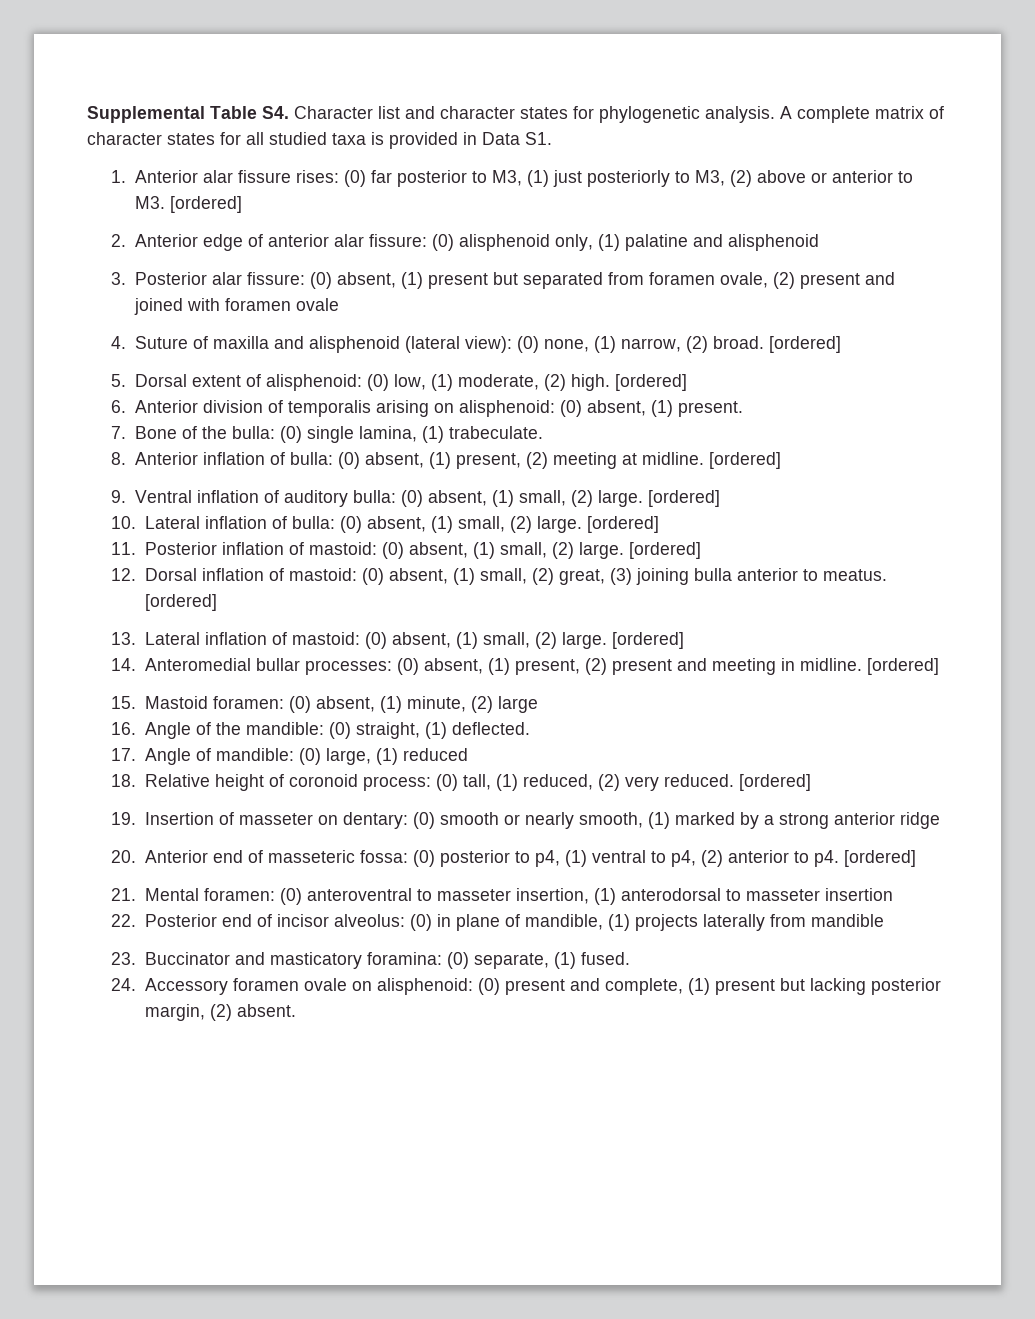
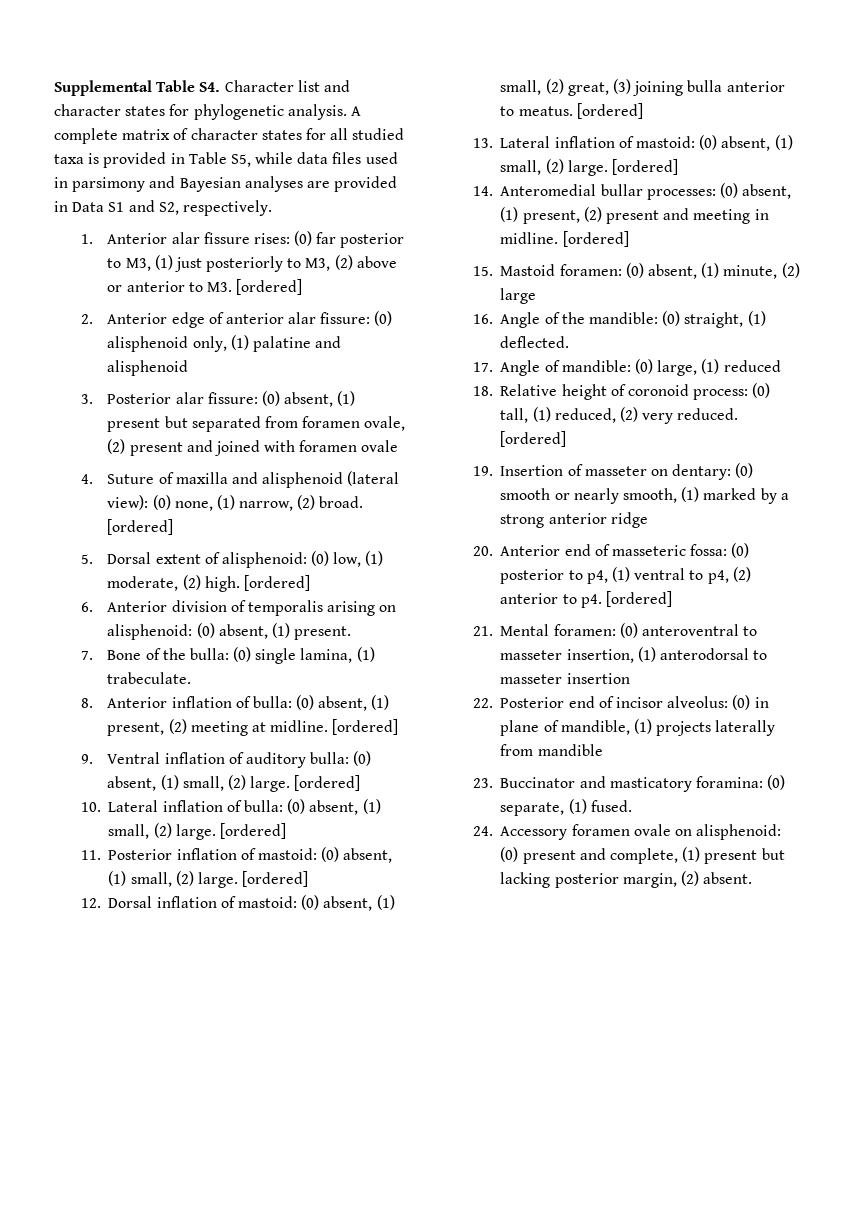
- A complete matrix of character states for all studied taxa is provided in Data S1.
+ A complete matrix of character states for all studied taxa is provided in Table S5, while data files used in parsimony and Bayesian analyses are provided in Data S1 and S2, respectively.

